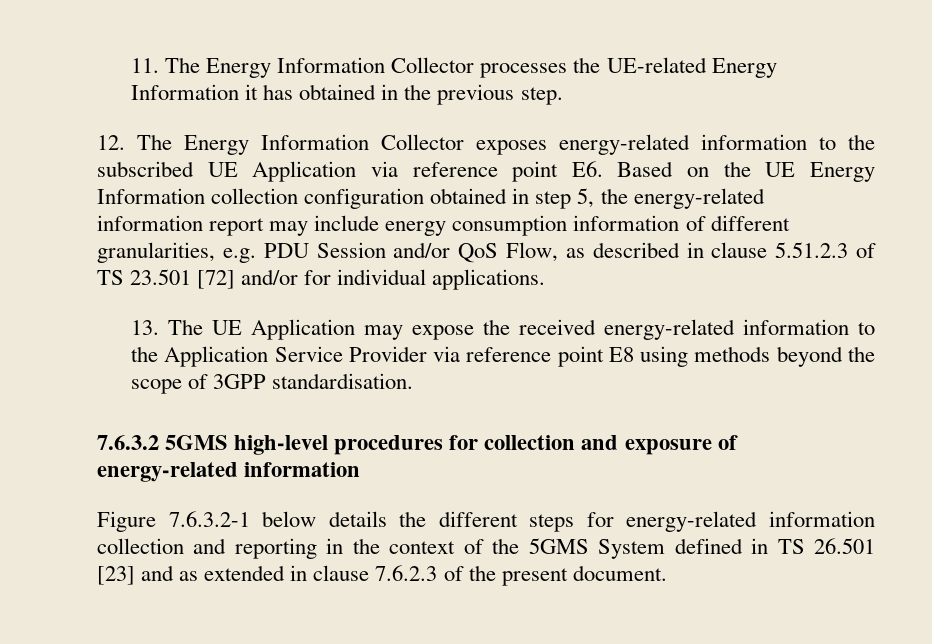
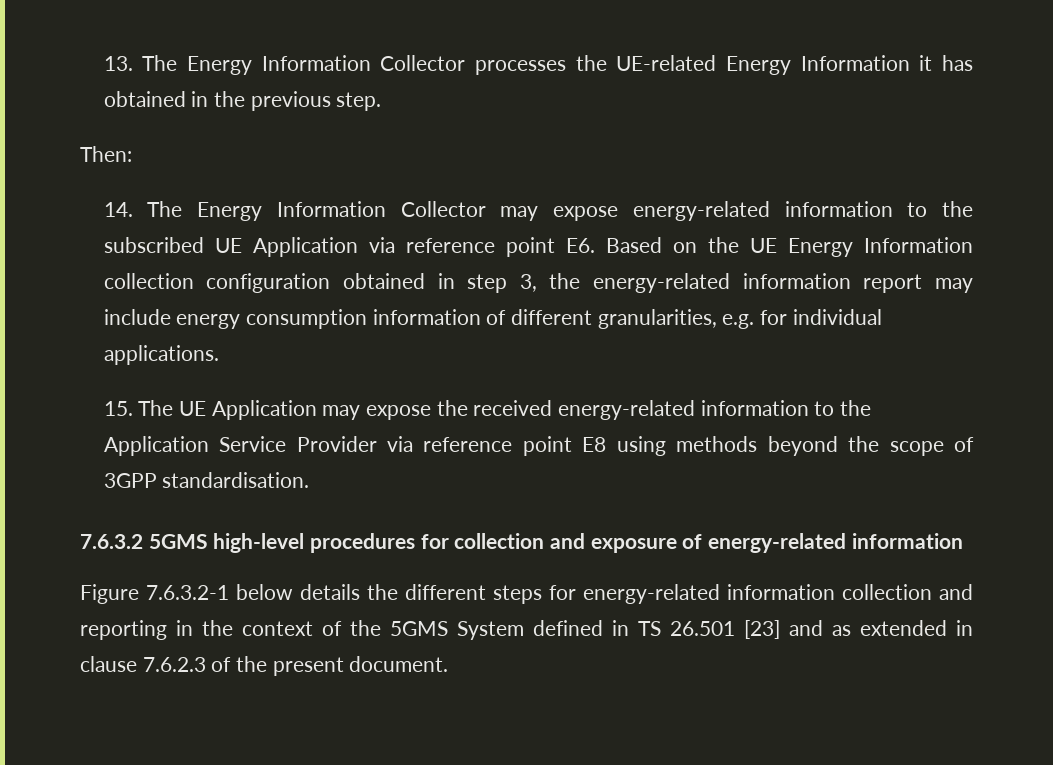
- 11. The Energy Information Collector processes the UE-related Energy Information it has obtained in the previous step.
+ 13. The Energy Information Collector processes the UE-related Energy Information it has obtained in the previous step.
- 12. The Energy Information Collector exposes energy-related information to the subscribed UE Application via reference point E6. Based on the UE Energy Information collection configuration obtained in step 5, the energy-related information report may include energy consumption information of different granularities, e.g. PDU Session and/or QoS Flow, as described in clause 5.51.2.3 of TS 23.501 [72] and/or for individual applications.
+ Then:
+ 14. The Energy Information Collector may expose energy-related information to the subscribed UE Application via reference point E6. Based on the UE Energy Information collection configuration obtained in step 3, the energy-related information report may include energy consumption information of different granularities, e.g. for individual applications.
- 13. The UE Application may expose the received energy-related information to the Application Service Provider via reference point E8 using methods beyond the scope of 3GPP standardisation.
+ 15. The UE Application may expose the received energy-related information to the Application Service Provider via reference point E8 using methods beyond the scope of 3GPP standardisation.

